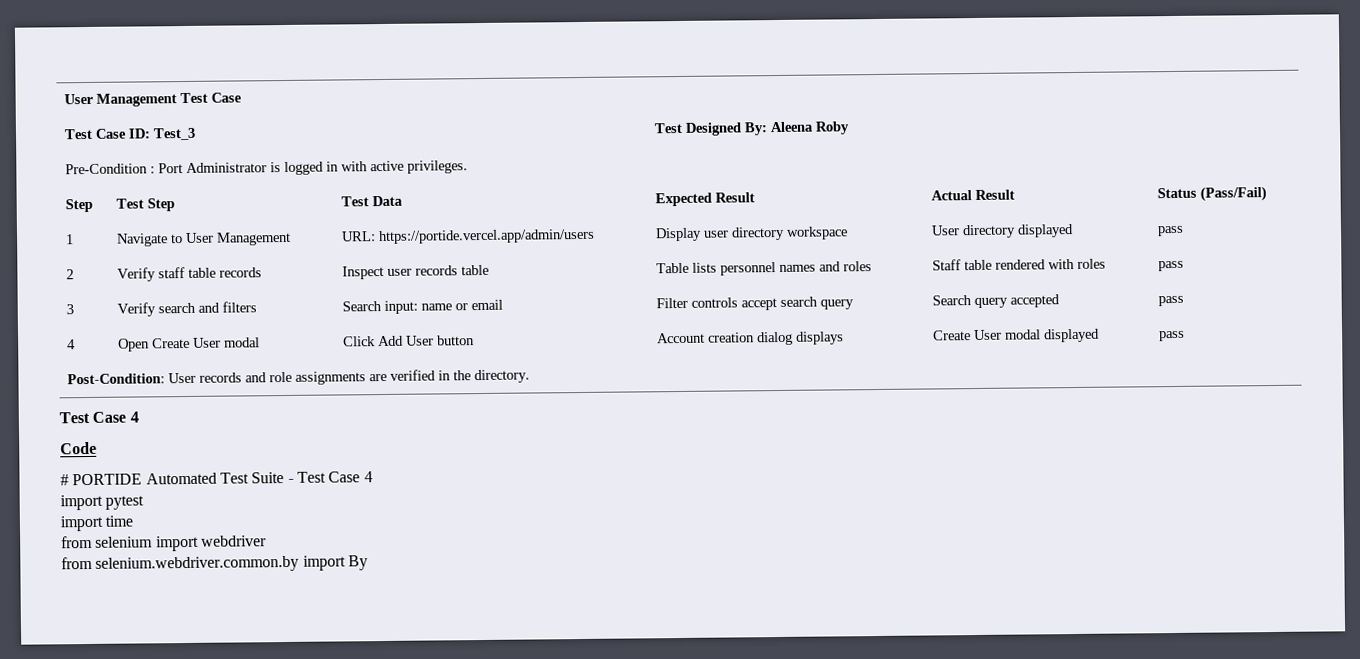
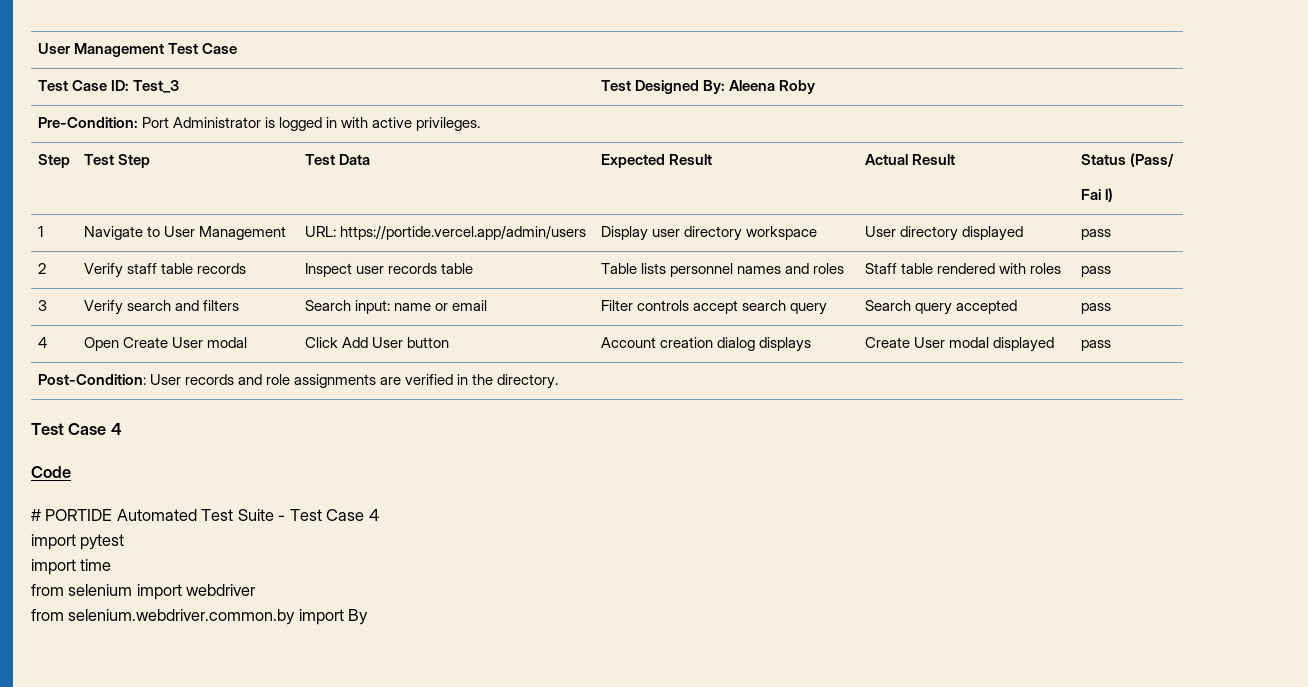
- Pre-Condition : Port Administrator is logged in with active privileges.
+ Pre-Condition: Port Administrator is logged in with active privileges.
- Step | Test Step | Test Data | Expected Result | Actual Result | Status (Pass/Fail)
+ Step | Test Step | Test Data | Expected Result | Actual Result | Status (Pass/
+ Fai l)

